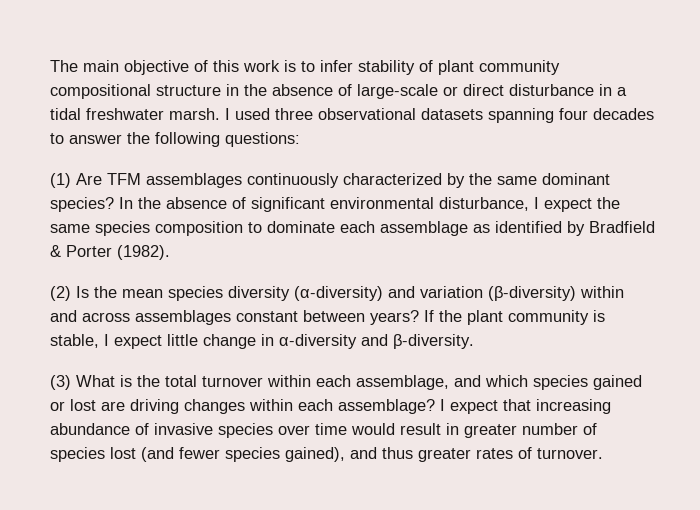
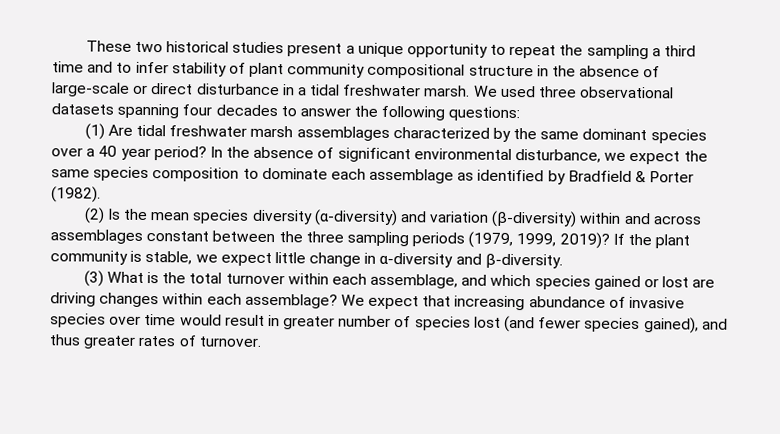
- The main objective of this work is to infer stability of plant community compositional structure in the absence of large-scale or direct disturbance in a tidal freshwater marsh.
+ These two historical studies present a unique opportunity to repeat the sampling a third time and to infer stability of plant community compositional structure in the absence of large-scale or direct disturbance in a tidal freshwater marsh.
- I used three observational datasets spanning four decades to answer the following questions:
+ We used three observational datasets spanning four decades to answer the following questions:
- (1) Are TFM assemblages continuously characterized by the same dominant species?
+ (1) Are tidal freshwater marsh assemblages characterized by the same dominant species over a 40 year period?
- In the absence of significant environmental disturbance, I expect the same species composition to dominate each assemblage as identified by Bradfield & Porter (1982).
+ In the absence of significant environmental disturbance, we expect the same species composition to dominate each assemblage as identified by Bradfield & Porter (1982).
- (2) Is the mean species diversity (α-diversity) and variation (β-diversity) within and across assemblages constant between years?
+ (2) Is the mean species diversity (α-diversity) and variation (β-diversity) within and across assemblages constant between the three sampling periods (1979, 1999, 2019)?
- If the plant community is stable, I expect little change in α-diversity and β-diversity.
+ If the plant community is stable, we expect little change in α-diversity and β-diversity.
- I expect that increasing abundance of invasive species over time would result in greater number of species lost (and fewer species gained), and thus greater rates of turnover.
+ We expect that increasing abundance of invasive species over time would result in greater number of species lost (and fewer species gained), and thus greater rates of turnover.

